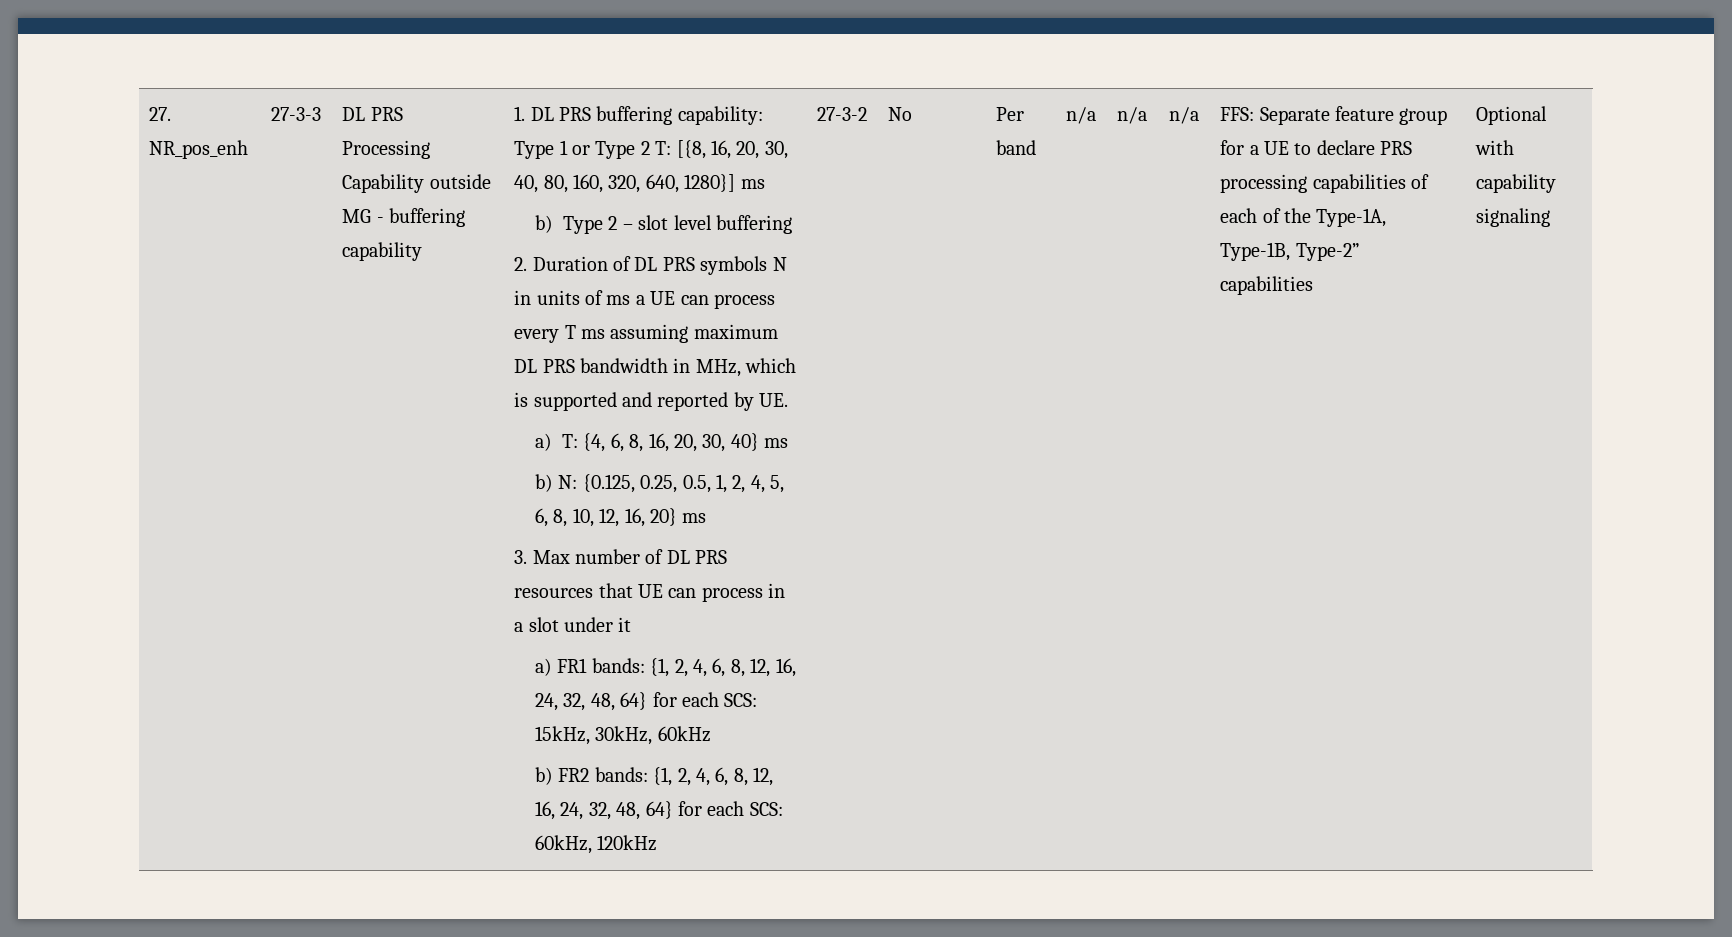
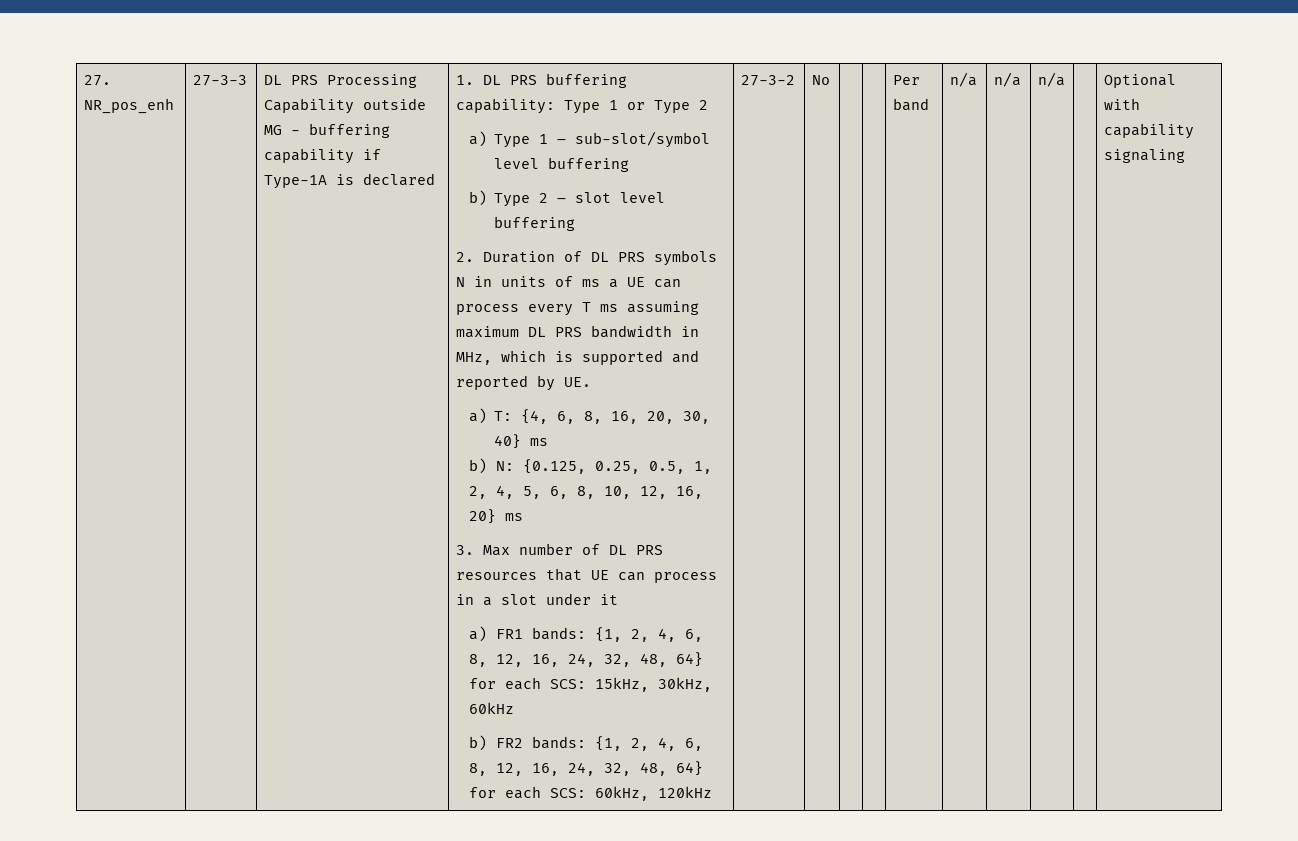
- DL PRS Processing Capability outside MG - buffering capability
+ DL PRS Processing Capability outside MG - buffering capability if Type-1A is declared
- 1. DL PRS buffering capability: Type 1 or Type 2 T: [{8, 16, 20, 30, 40, 80, 160, 320, 640, 1280}] ms
+ 1. DL PRS buffering capability: Type 1 or Type 2
+ a) Type 1 – sub-slot/symbol level buffering
- FFS: Separate feature group for a UE to declare PRS processing capabilities of each of the Type-1A, Type-1B, Type-2” capabilities

